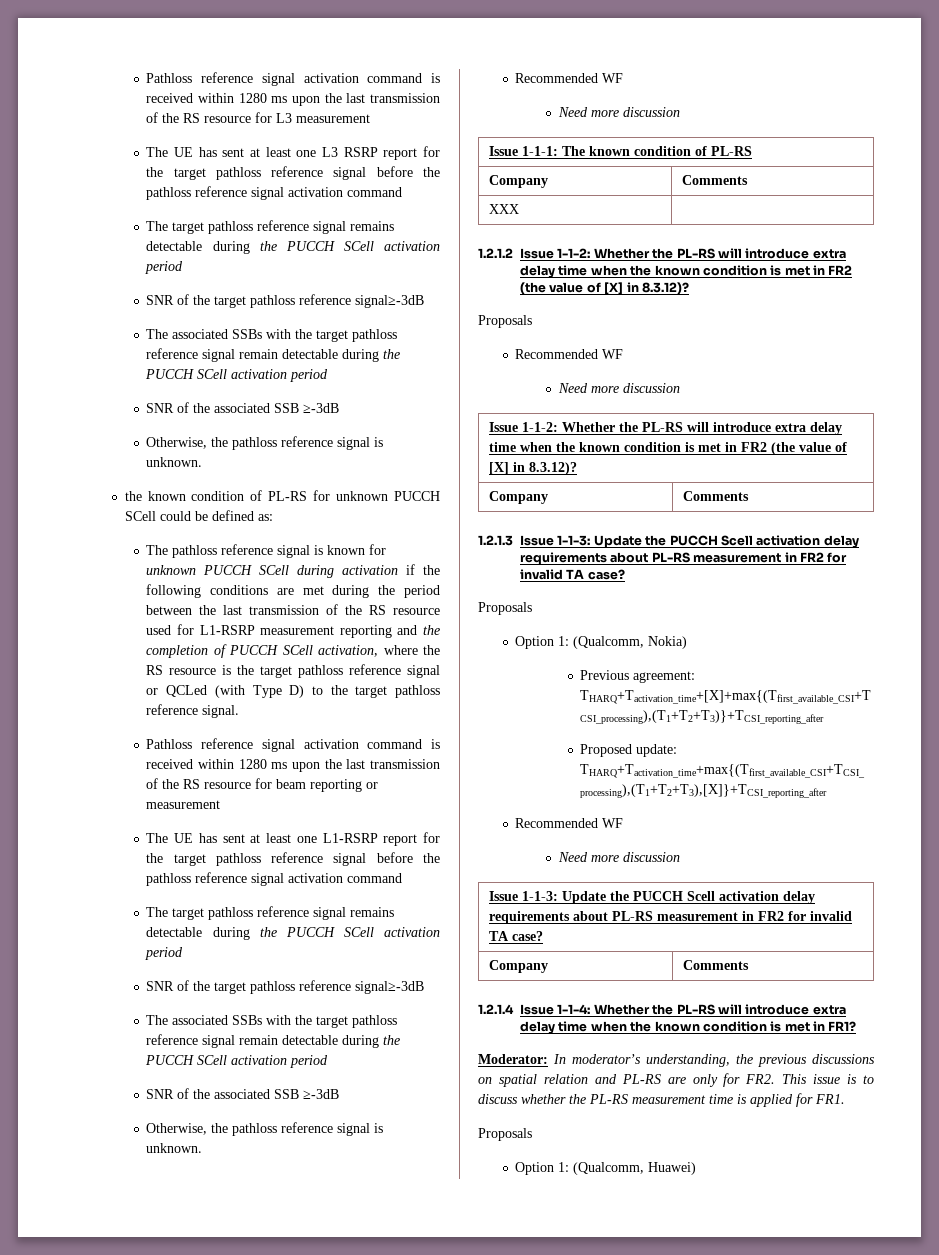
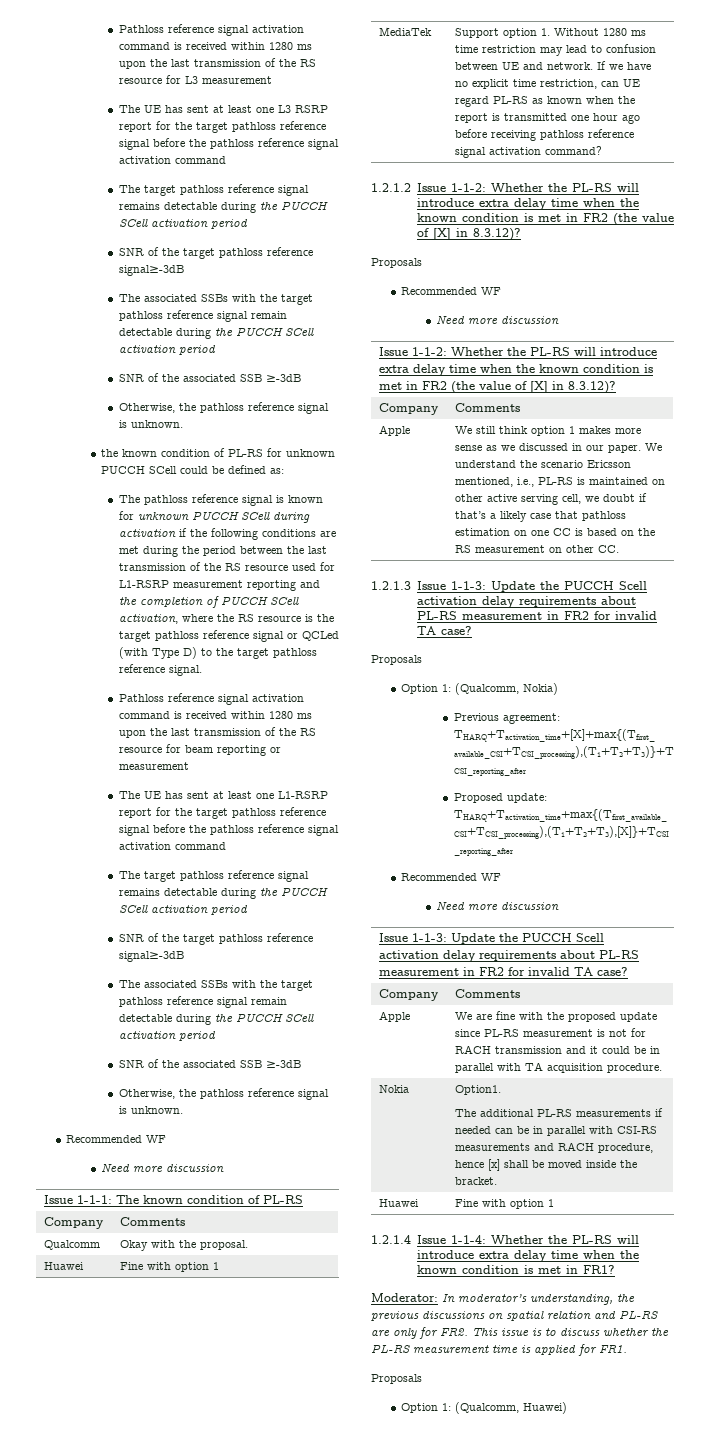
- XXX |
+ Qualcomm | Okay with the proposal.
+ Huawei | Fine with option 1
+ MediaTek | Support option 1. Without 1280 ms time restriction may lead to confusion between UE and network. If we have no explicit time restriction, can UE regard PL-RS as known when the report is transmitted one hour ago before receiving pathloss reference signal activation command?
+ Apple | We still think option 1 makes more sense as we discussed in our paper. We understand the scenario Ericsson mentioned, i.e., PL-RS is maintained on other active serving cell, we doubt if that’s a likely case that pathloss estimation on one CC is based on the RS measurement on other CC.
+ Apple | We are fine with the proposed update since PL-RS measurement is not for RACH transmission and it could be in parallel with TA acquisition procedure.
+ Nokia | Option1.
+ The additional PL-RS measurements if needed can be in parallel with CSI-RS measurements and RACH procedure, hence [x] shall be moved inside the bracket.
+ Huawei | Fine with option 1

